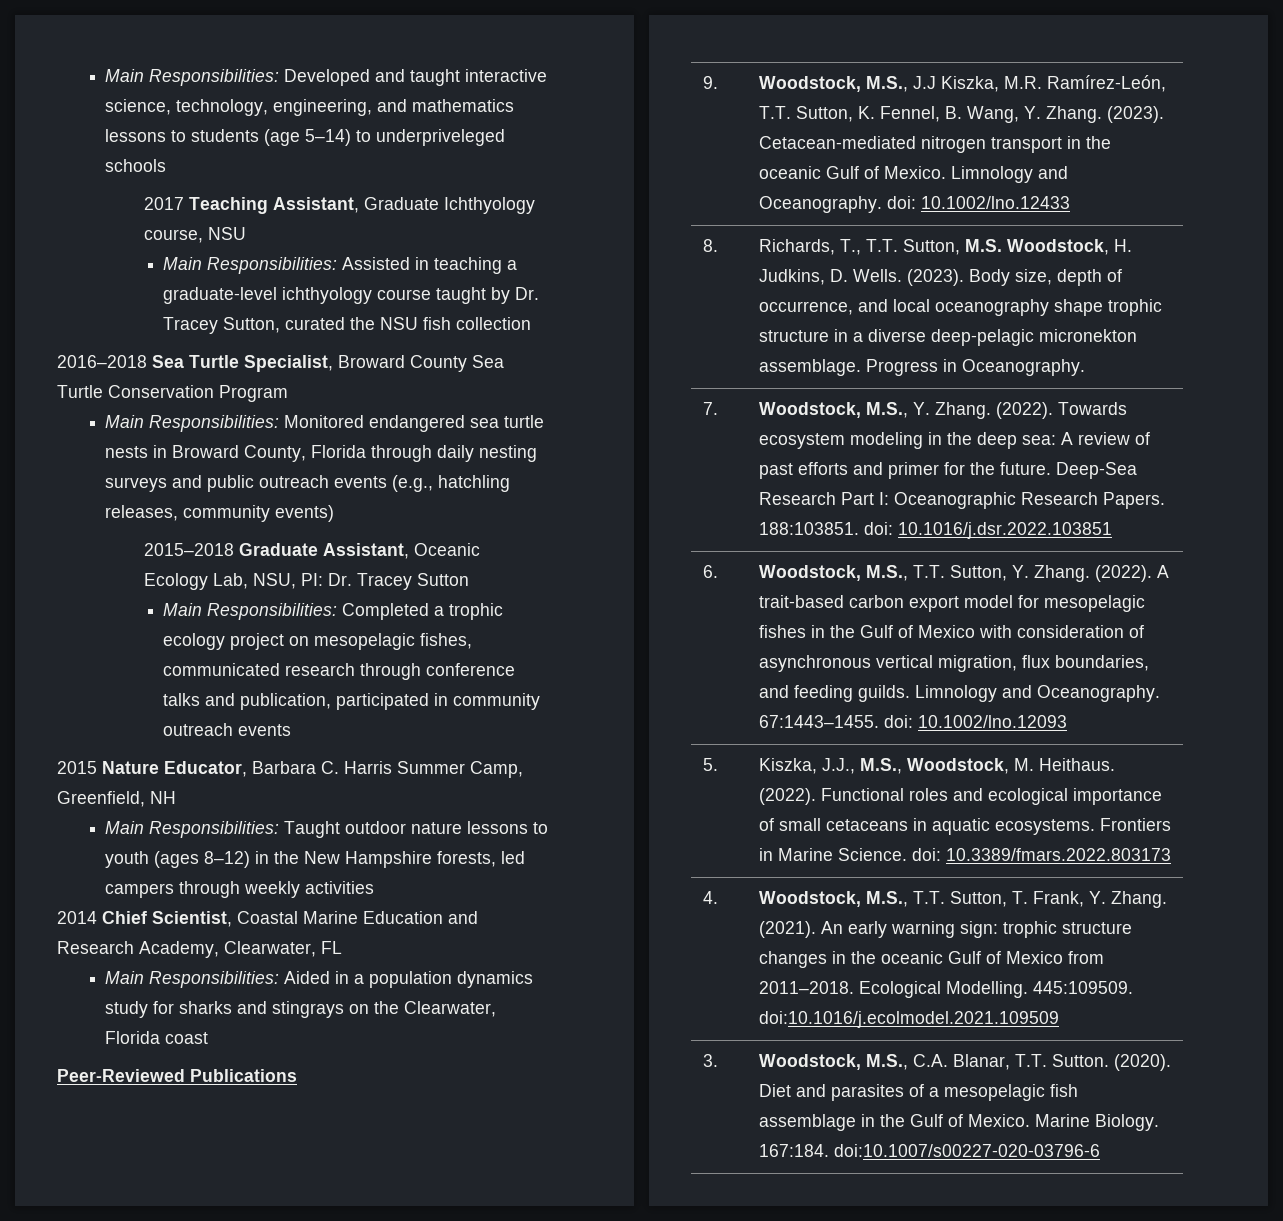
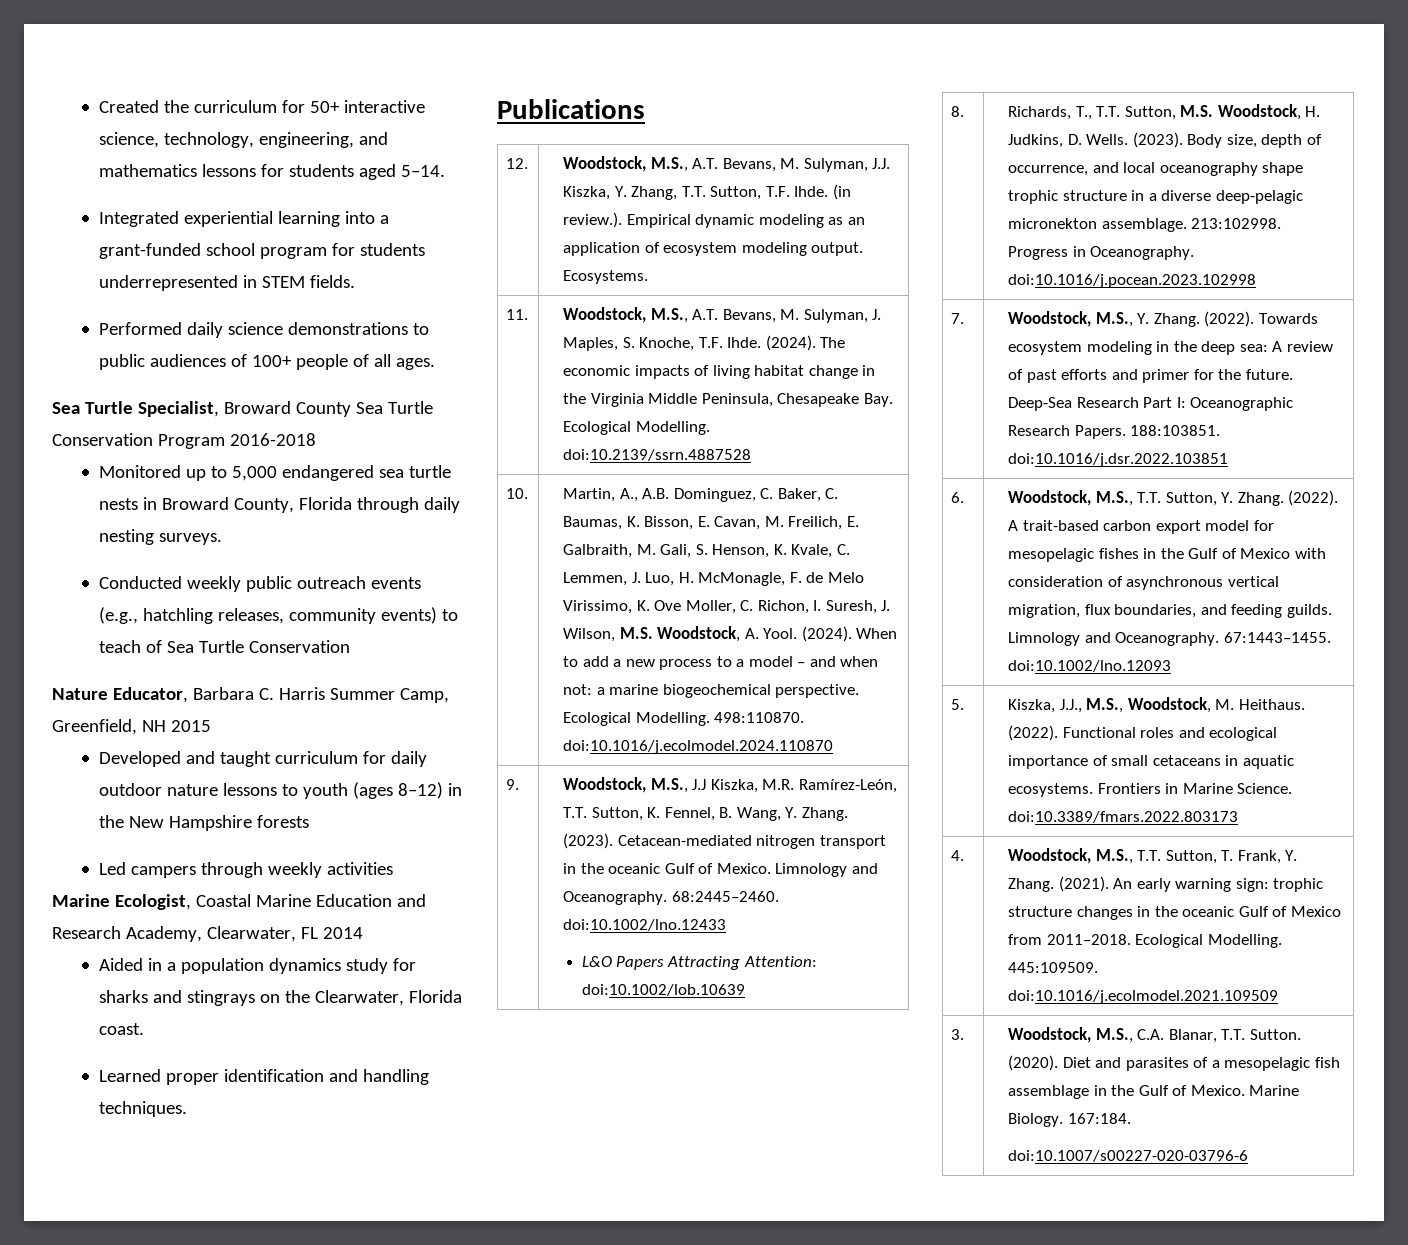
- Main Responsibilities: Developed and taught interactive science, technology, engineering, and mathematics lessons to students (age 5–14) to underpriveleged schools
- 2017 Teaching Assistant, Graduate Ichthyology course, NSU
- Main Responsibilities: Assisted in teaching a graduate-level ichthyology course taught by Dr. Tracey Sutton, curated the NSU fish collection
- 2016–2018 Sea Turtle Specialist, Broward County Sea Turtle Conservation Program
- Main Responsibilities: Monitored endangered sea turtle nests in Broward County, Florida through daily nesting surveys and public outreach events (e.g., hatchling releases, community events)
- 2015–2018 Graduate Assistant, Oceanic Ecology Lab, NSU, PI: Dr. Tracey Sutton
- Main Responsibilities: Completed a trophic ecology project on mesopelagic fishes, communicated research through conference talks and publication, participated in community outreach events
- 2015 Nature Educator, Barbara C. Harris Summer Camp, Greenfield, NH
- Main Responsibilities: Taught outdoor nature lessons to youth (ages 8–12) in the New Hampshire forests, led campers through weekly activities
+ Created the curriculum for 50+ interactive science, technology, engineering, and mathematics lessons for students aged 5–14.
+ Integrated experiential learning into a grant-funded school program for students underrepresented in STEM fields.
+ Performed daily science demonstrations to public audiences of 100+ people of all ages.
+ Sea Turtle Specialist, Broward County Sea Turtle Conservation Program 2016-2018
+ Monitored up to 5,000 endangered sea turtle nests in Broward County, Florida through daily nesting surveys.
+ Conducted weekly public outreach events (e.g., hatchling releases, community events) to teach of Sea Turtle Conservation
+ Nature Educator, Barbara C. Harris Summer Camp, Greenfield, NH 2015
+ Developed and taught curriculum for daily outdoor nature lessons to youth (ages 8–12) in the New Hampshire forests
+ Led campers through weekly activities
- 2014 Chief Scientist, Coastal Marine Education and Research Academy, Clearwater, FL
- Main Responsibilities: Aided in a population dynamics study for sharks and stingrays on the Clearwater, Florida coast
- Peer-Reviewed Publications
+ Marine Ecologist, Coastal Marine Education and Research Academy, Clearwater, FL 2014
+ Aided in a population dynamics study for sharks and stingrays on the Clearwater, Florida coast.
+ Learned proper identification and handling techniques.
+ Publications
+ 12. | Woodstock, M.S., A.T. Bevans, M. Sulyman, J.J. Kiszka, Y. Zhang, T.T. Sutton, T.F. Ihde. (in review.). Empirical dynamic modeling as an application of ecosystem modeling output. Ecosystems.
+ 11. | Woodstock, M.S., A.T. Bevans, M. Sulyman, J. Maples, S. Knoche, T.F. Ihde. (2024). The economic impacts of living habitat change in the Virginia Middle Peninsula, Chesapeake Bay. Ecological Modelling. doi:10.2139/ssrn.4887528
+ 10. | Martin, A., A.B. Dominguez, C. Baker, C. Baumas, K. Bisson, E. Cavan, M. Freilich, E. Galbraith, M. Gali, S. Henson, K. Kvale, C. Lemmen, J. Luo, H. McMonagle, F. de Melo Virissimo, K. Ove Moller, C. Richon, I. Suresh, J. Wilson, M.S. Woodstock, A. Yool. (2024). When to add a new process to a model – and when not: a marine biogeochemical perspective. Ecological Modelling. 498:110870. doi:10.1016/j.ecolmodel.2024.110870
- 9. | Woodstock, M.S., J.J Kiszka, M.R. Ramírez-León, T.T. Sutton, K. Fennel, B. Wang, Y. Zhang. (2023). Cetacean-mediated nitrogen transport in the oceanic Gulf of Mexico. Limnology and Oceanography. doi: 10.1002/lno.12433
+ 9. | Woodstock, M.S., J.J Kiszka, M.R. Ramírez-León, T.T. Sutton, K. Fennel, B. Wang, Y. Zhang. (2023). Cetacean-mediated nitrogen transport in the oceanic Gulf of Mexico. Limnology and Oceanography. 68:2445–2460. doi:10.1002/lno.12433
+ L&O Papers Attracting Attention: doi:10.1002/lob.10639
- 8. | Richards, T., T.T. Sutton, M.S. Woodstock, H. Judkins, D. Wells. (2023). Body size, depth of occurrence, and local oceanography shape trophic structure in a diverse deep-pelagic micronekton assemblage. Progress in Oceanography.
+ 8. | Richards, T., T.T. Sutton, M.S. Woodstock, H. Judkins, D. Wells. (2023). Body size, depth of occurrence, and local oceanography shape trophic structure in a diverse deep-pelagic micronekton assemblage. 213:102998. Progress in Oceanography. doi:10.1016/j.pocean.2023.102998
- 7. | Woodstock, M.S., Y. Zhang. (2022). Towards ecosystem modeling in the deep sea: A review of past efforts and primer for the future. Deep-Sea Research Part I: Oceanographic Research Papers. 188:103851. doi: 10.1016/j.dsr.2022.103851
+ 7. | Woodstock, M.S., Y. Zhang. (2022). Towards ecosystem modeling in the deep sea: A review of past efforts and primer for the future. Deep-Sea Research Part I: Oceanographic Research Papers. 188:103851. doi:10.1016/j.dsr.2022.103851
- 6. | Woodstock, M.S., T.T. Sutton, Y. Zhang. (2022). A trait-based carbon export model for mesopelagic fishes in the Gulf of Mexico with consideration of asynchronous vertical migration, flux boundaries, and feeding guilds. Limnology and Oceanography. 67:1443–1455. doi: 10.1002/lno.12093
+ 6. | Woodstock, M.S., T.T. Sutton, Y. Zhang. (2022). A trait-based carbon export model for mesopelagic fishes in the Gulf of Mexico with consideration of asynchronous vertical migration, flux boundaries, and feeding guilds. Limnology and Oceanography. 67:1443–1455. doi:10.1002/lno.12093
- 5. | Kiszka, J.J., M.S., Woodstock, M. Heithaus. (2022). Functional roles and ecological importance of small cetaceans in aquatic ecosystems. Frontiers in Marine Science. doi: 10.3389/fmars.2022.803173
+ 5. | Kiszka, J.J., M.S., Woodstock, M. Heithaus. (2022). Functional roles and ecological importance of small cetaceans in aquatic ecosystems. Frontiers in Marine Science. doi:10.3389/fmars.2022.803173
- 3. | Woodstock, M.S., C.A. Blanar, T.T. Sutton. (2020). Diet and parasites of a mesopelagic fish assemblage in the Gulf of Mexico. Marine Biology. 167:184. doi:10.1007/s00227-020-03796-6
+ 3. | Woodstock, M.S., C.A. Blanar, T.T. Sutton. (2020). Diet and parasites of a mesopelagic fish assemblage in the Gulf of Mexico. Marine Biology. 167:184.
+ doi:10.1007/s00227-020-03796-6

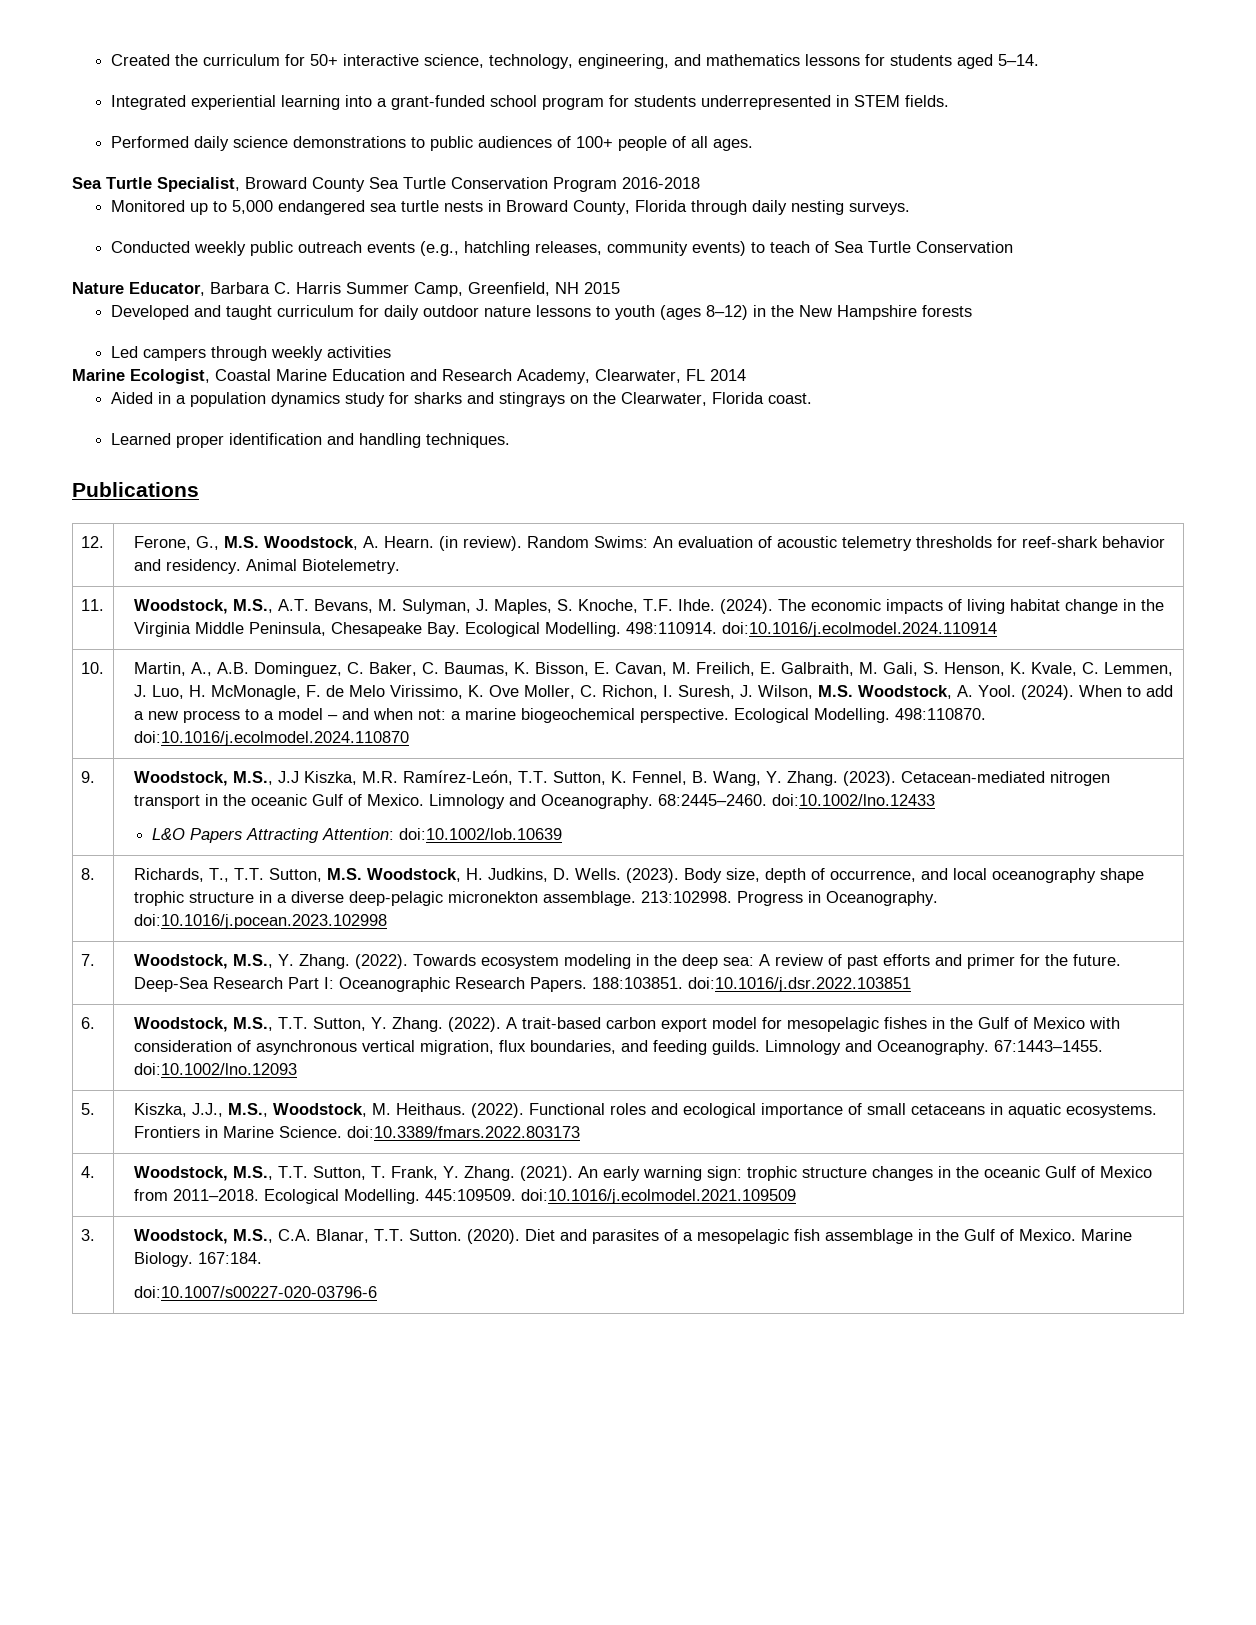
- 12. | Woodstock, M.S., A.T. Bevans, M. Sulyman, J.J. Kiszka, Y. Zhang, T.T. Sutton, T.F. Ihde. (in review.). Empirical dynamic modeling as an application of ecosystem modeling output. Ecosystems.
+ 12. | Ferone, G., M.S. Woodstock, A. Hearn. (in review). Random Swims: An evaluation of acoustic telemetry thresholds for reef-shark behavior and residency. Animal Biotelemetry.
- 11. | Woodstock, M.S., A.T. Bevans, M. Sulyman, J. Maples, S. Knoche, T.F. Ihde. (2024). The economic impacts of living habitat change in the Virginia Middle Peninsula, Chesapeake Bay. Ecological Modelling. doi:10.2139/ssrn.4887528
+ 11. | Woodstock, M.S., A.T. Bevans, M. Sulyman, J. Maples, S. Knoche, T.F. Ihde. (2024). The economic impacts of living habitat change in the Virginia Middle Peninsula, Chesapeake Bay. Ecological Modelling. 498:110914. doi:10.1016/j.ecolmodel.2024.110914

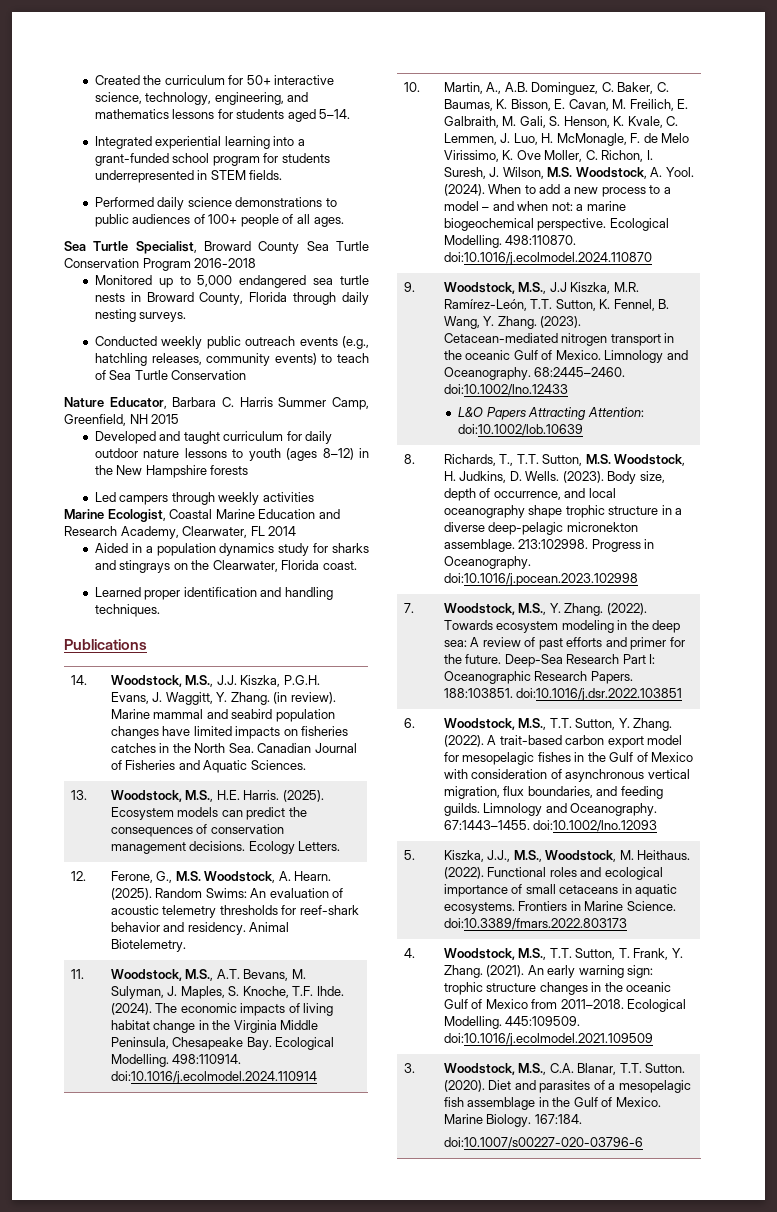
+ 14. | Woodstock, M.S., J.J. Kiszka, P.G.H. Evans, J. Waggitt, Y. Zhang. (in review). Marine mammal and seabird population changes have limited impacts on fisheries catches in the North Sea. Canadian Journal of Fisheries and Aquatic Sciences.
+ 13. | Woodstock, M.S., H.E. Harris. (2025). Ecosystem models can predict the consequences of conservation management decisions. Ecology Letters.
- 12. | Ferone, G., M.S. Woodstock, A. Hearn. (in review). Random Swims: An evaluation of acoustic telemetry thresholds for reef-shark behavior and residency. Animal Biotelemetry.
+ 12. | Ferone, G., M.S. Woodstock, A. Hearn. (2025). Random Swims: An evaluation of acoustic telemetry thresholds for reef-shark behavior and residency. Animal Biotelemetry.

